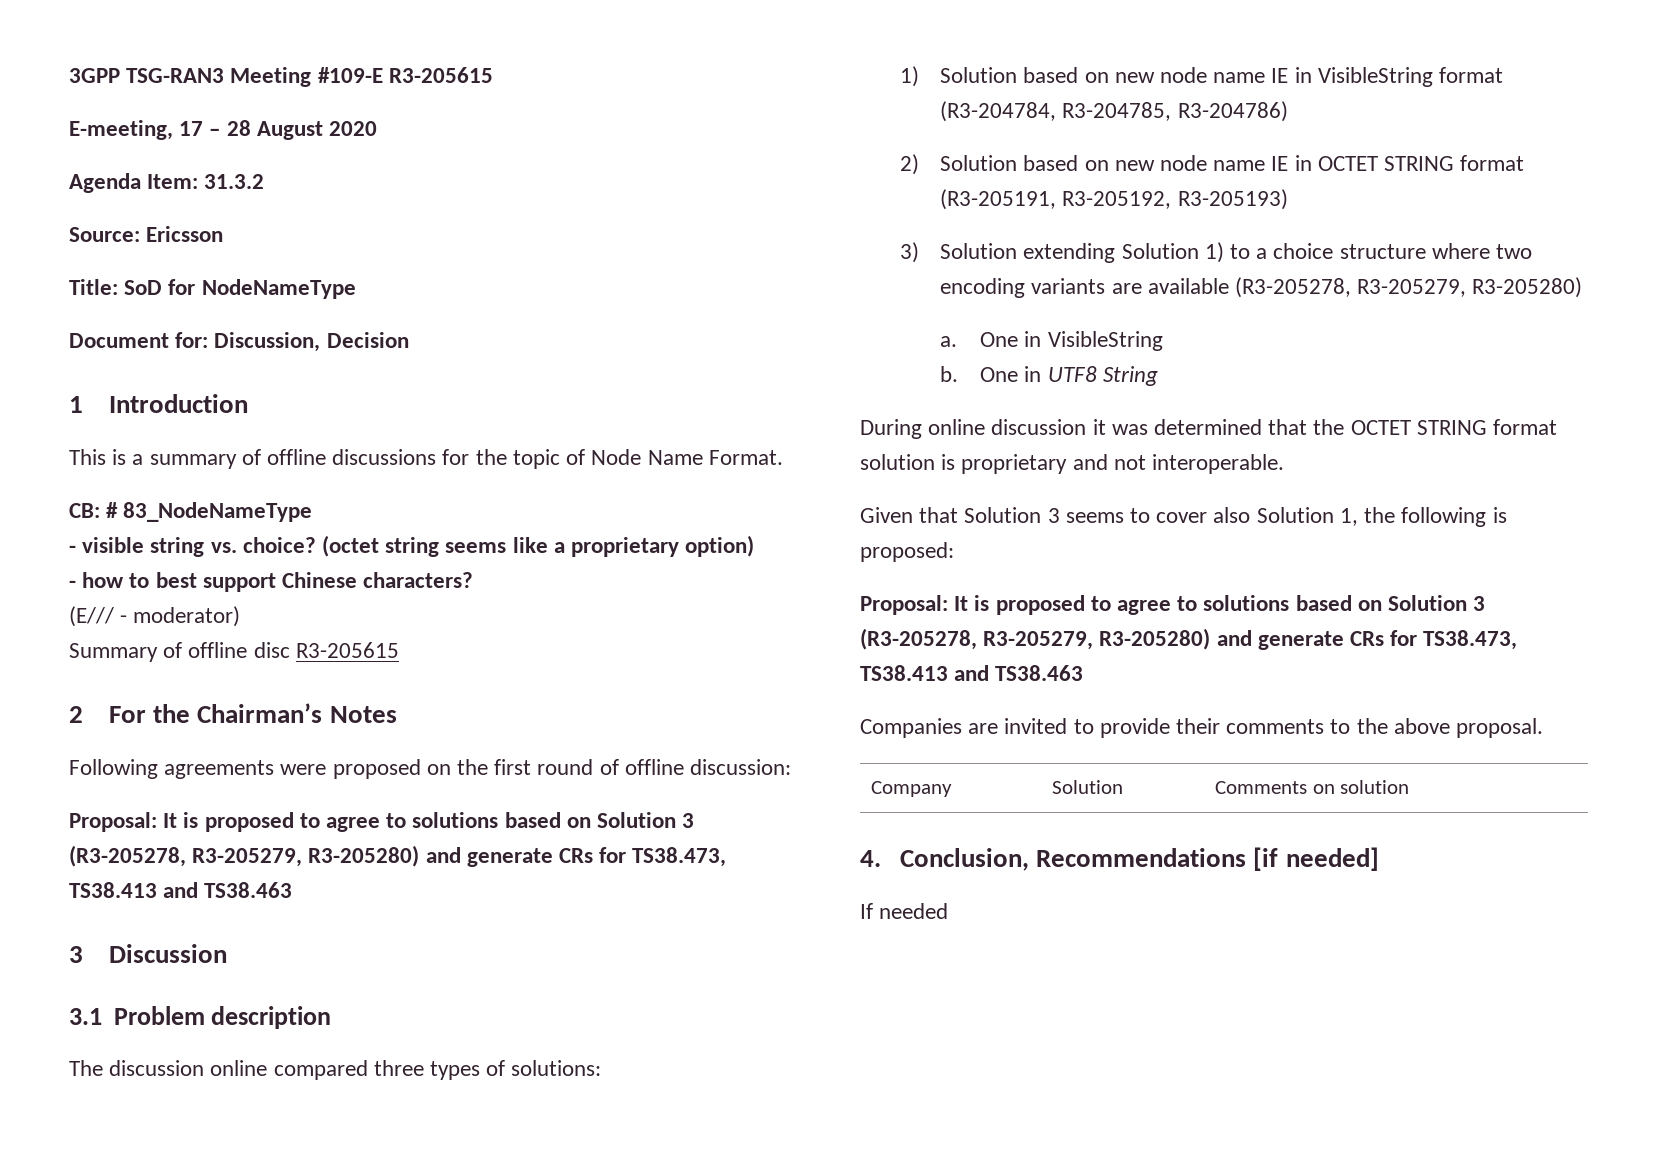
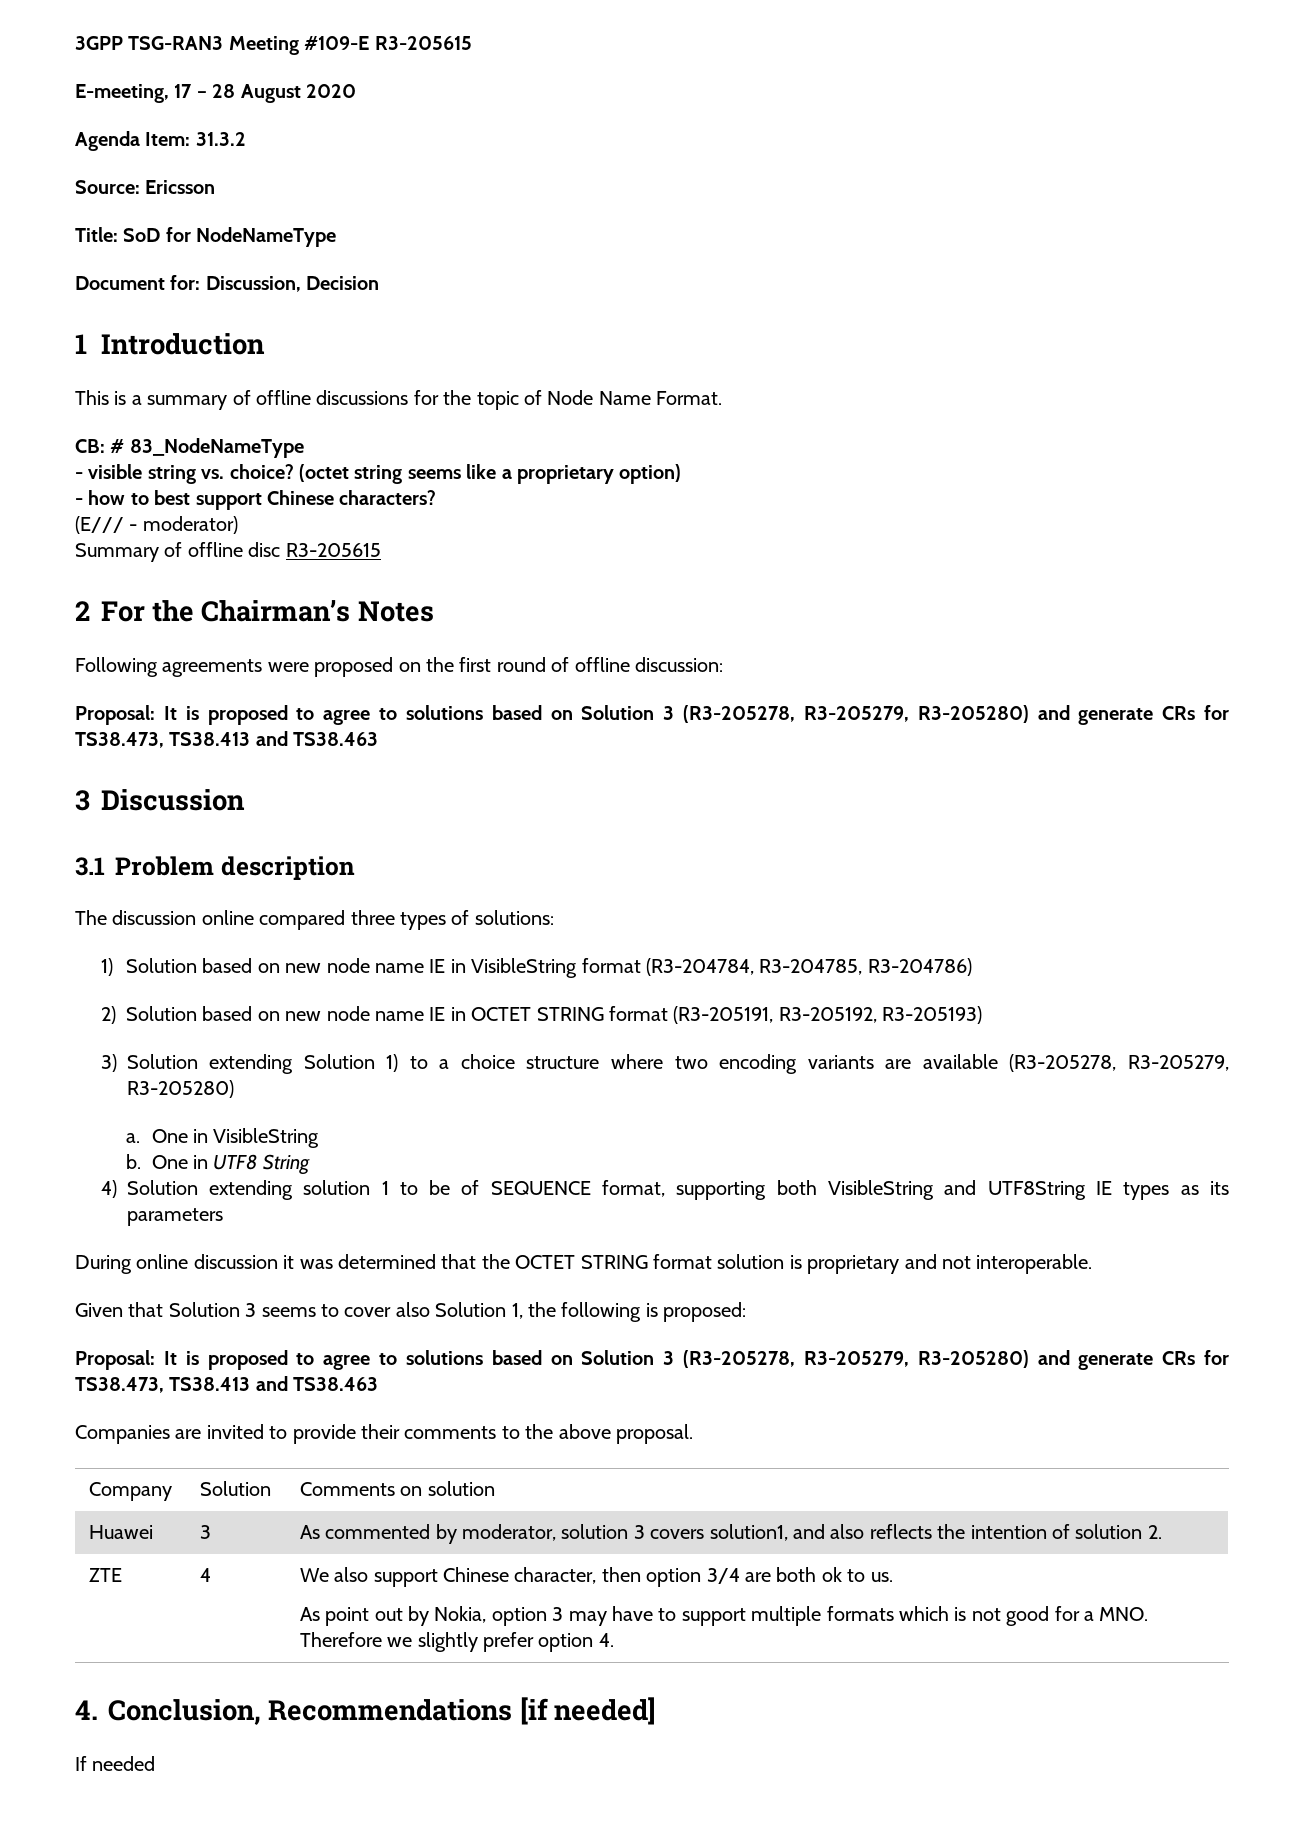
+ 4) Solution extending solution 1 to be of SEQUENCE format, supporting both VisibleString and UTF8String IE types as its parameters
+ Huawei | 3 | As commented by moderator, solution 3 covers solution1, and also reflects the intention of solution 2.
+ ZTE | 4 | We also support Chinese character, then option 3/4 are both ok to us.
+ As point out by Nokia, option 3 may have to support multiple formats which is not good for a MNO. Therefore we slightly prefer option 4.

